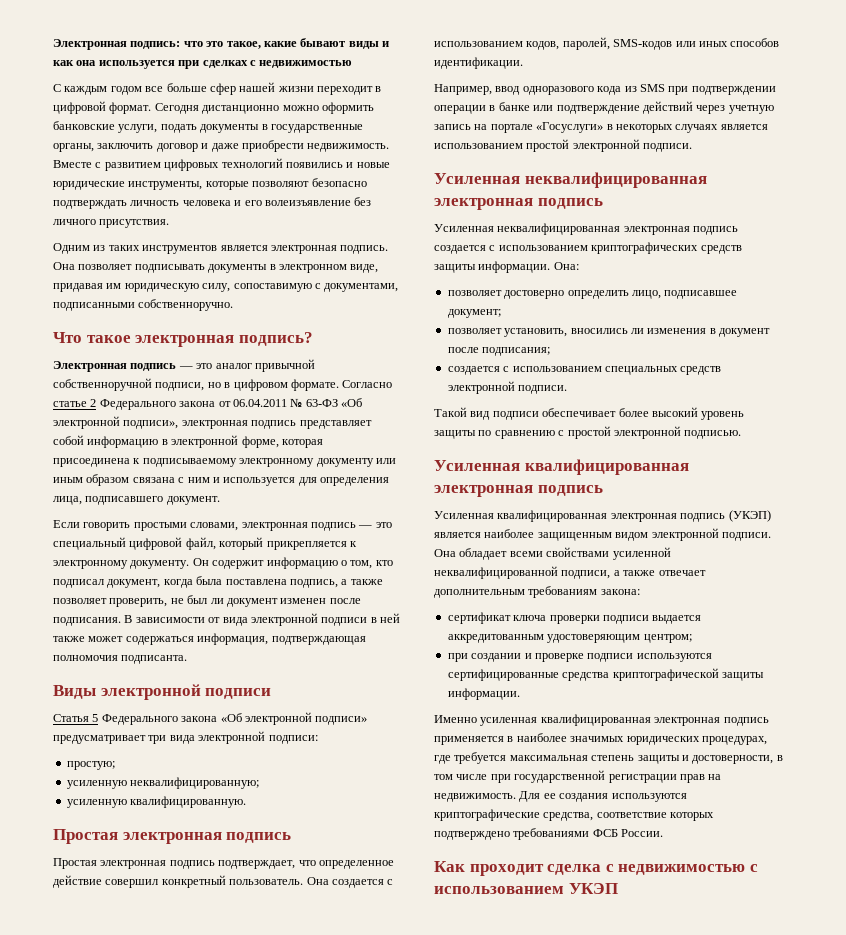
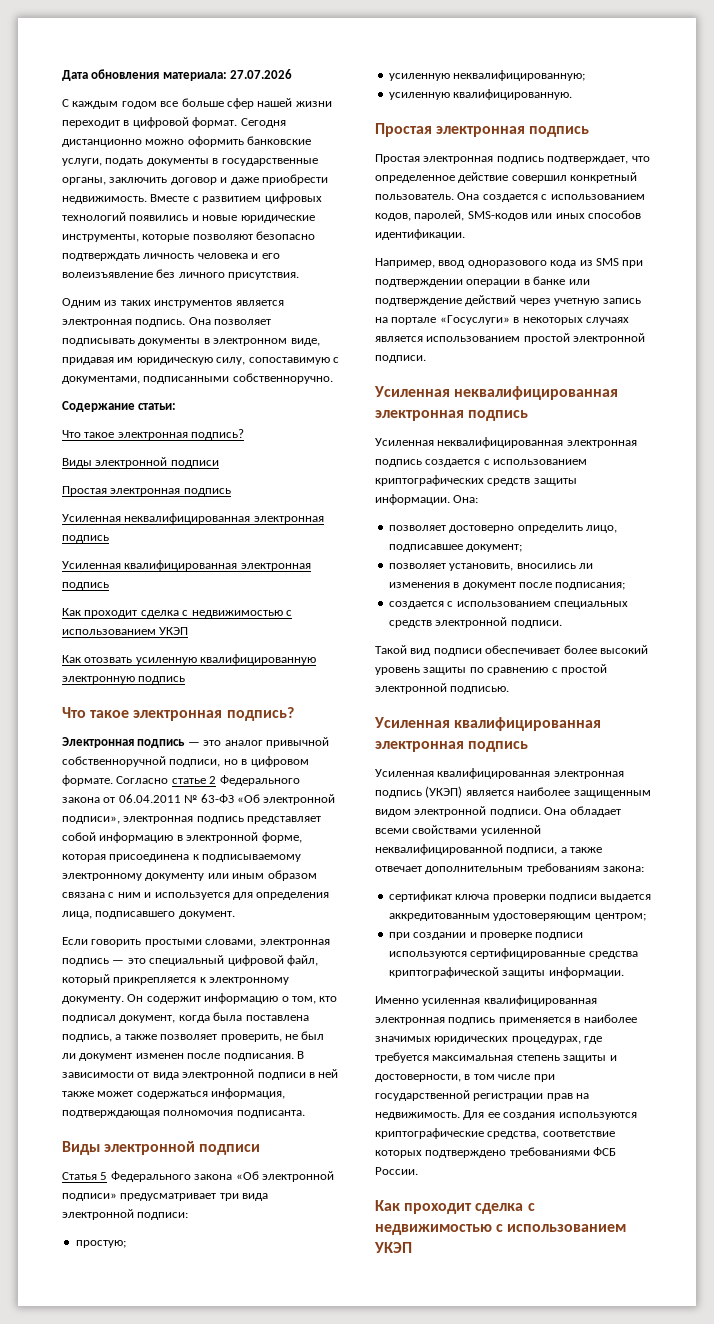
- Электронная подпись: что это такое, какие бывают виды и как она используется при сделках с недвижимостью
+ Дата обновления материала: 27.07.2026
+ Содержание статьи:
+ Что такое электронная подпись?
+ Виды электронной подписи
+ Простая электронная подпись
+ Усиленная неквалифицированная электронная подпись
+ Усиленная квалифицированная электронная подпись
+ Как проходит сделка с недвижимостью с использованием УКЭП
+ Как отозвать усиленную квалифицированную электронную подпись

